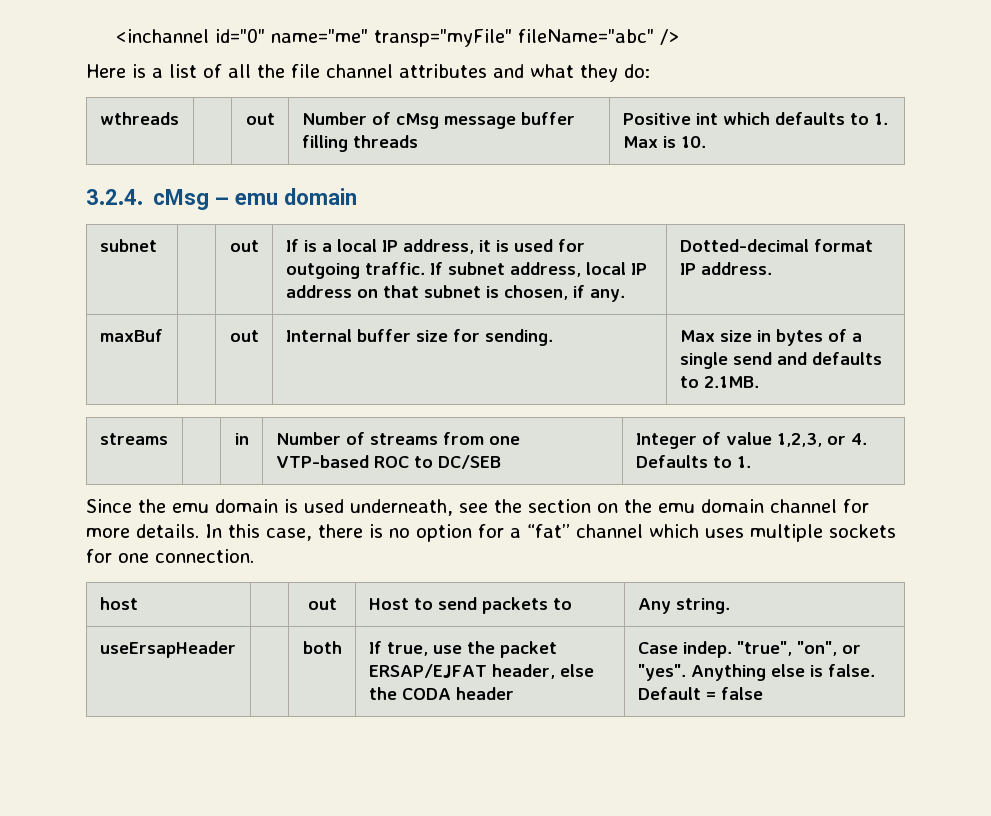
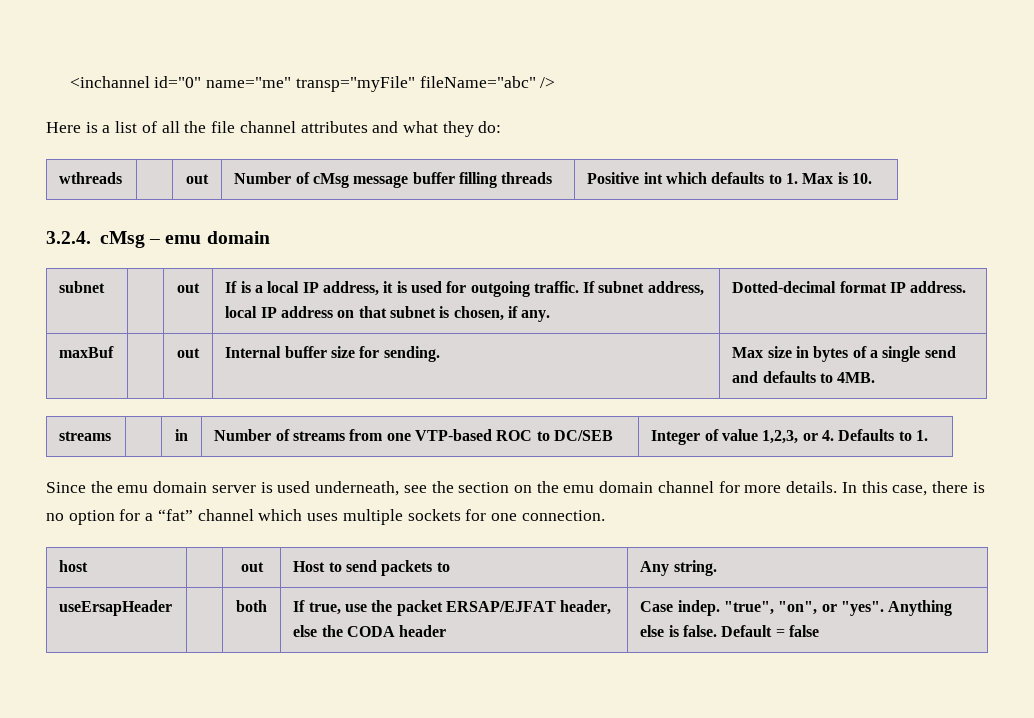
- maxBuf | | out | Internal buffer size for sending. | Max size in bytes of a single send and defaults to 2.1MB.
+ maxBuf | | out | Internal buffer size for sending. | Max size in bytes of a single send and defaults to 4MB.
- Since the emu domain is used underneath, see the section on the emu domain channel for more details.
+ Since the emu domain server is used underneath, see the section on the emu domain channel for more details.

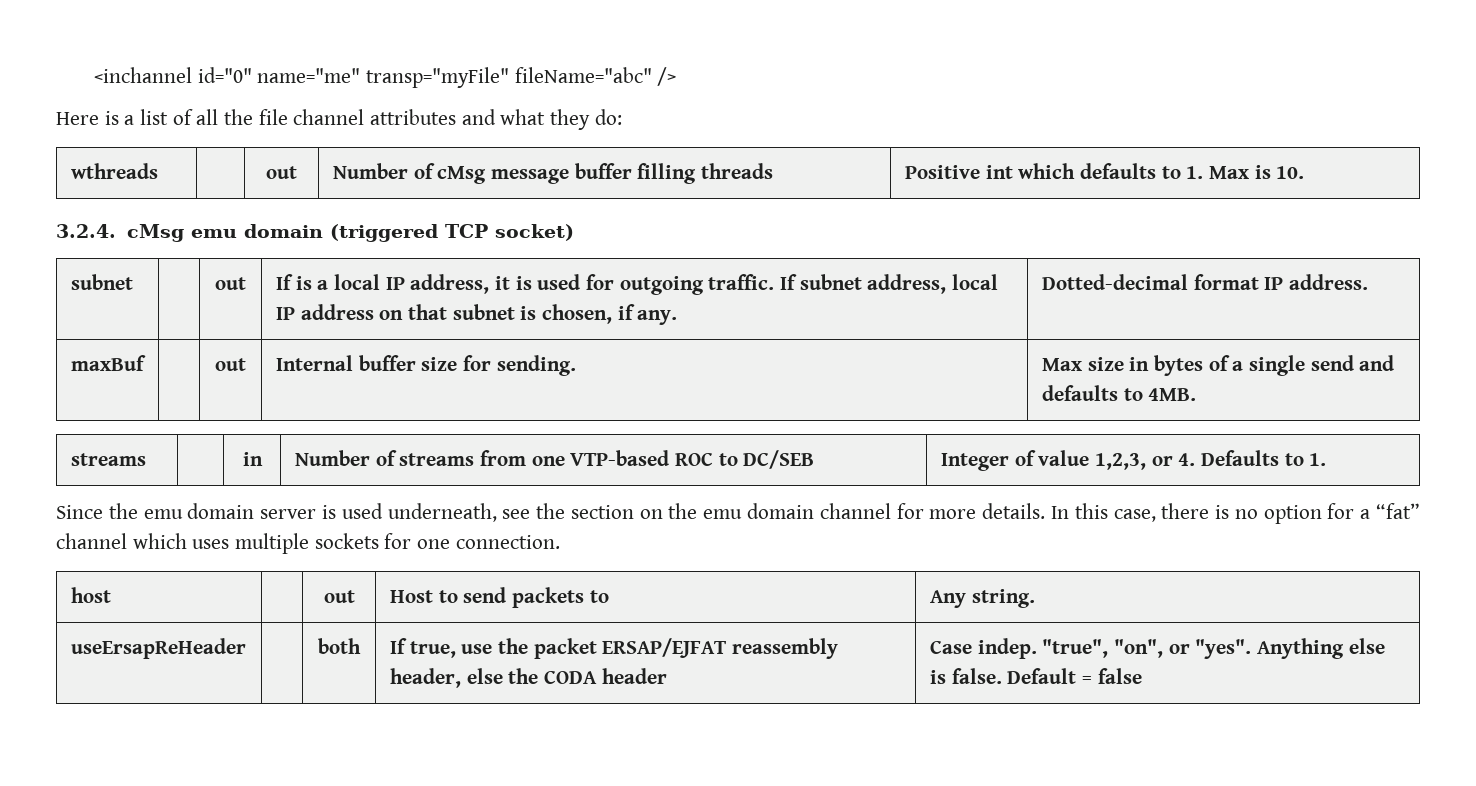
- 3.2.4. cMsg – emu domain
+ 3.2.4. cMsg emu domain (triggered TCP socket)
- useErsapHeader | | both | If true, use the packet ERSAP/EJFAT header, else the CODA header | Case indep. "true", "on", or "yes". Anything else is false. Default = false
+ useErsapReHeader | | both | If true, use the packet ERSAP/EJFAT reassembly header, else the CODA header | Case indep. "true", "on", or "yes". Anything else is false. Default = false

